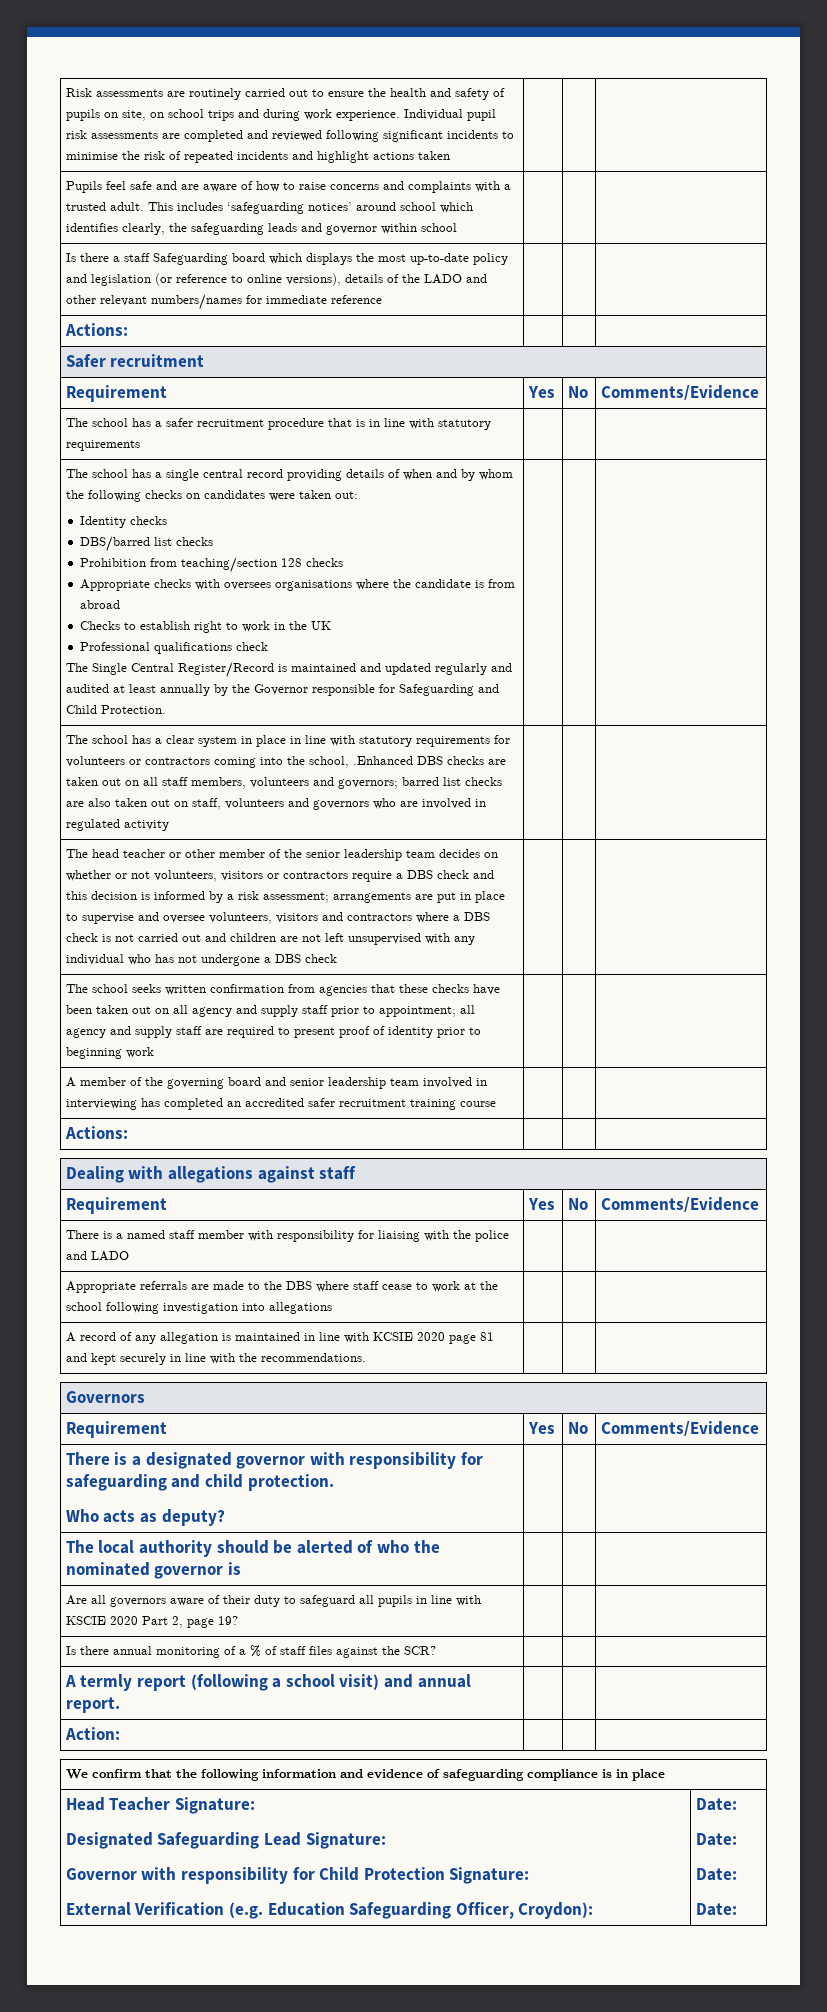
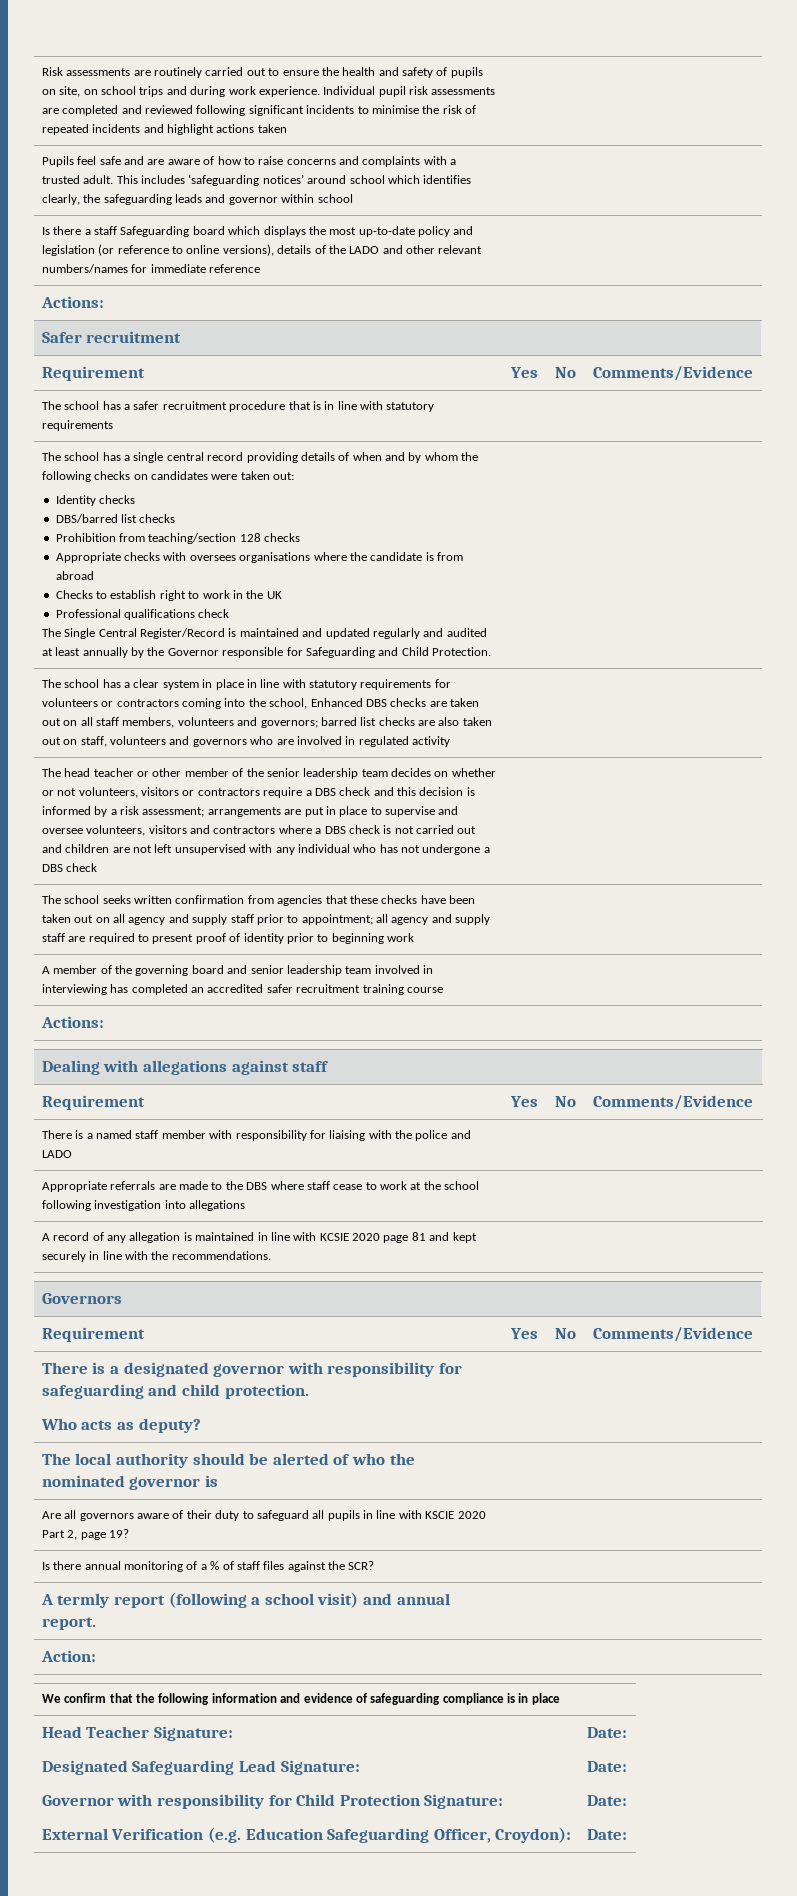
- The school has a clear system in place in line with statutory requirements for volunteers or contractors coming into the school, .Enhanced DBS checks are taken out on all staff members, volunteers and governors; barred list checks are also taken out on staff, volunteers and governors who are involved in regulated activity
+ The school has a clear system in place in line with statutory requirements for volunteers or contractors coming into the school, Enhanced DBS checks are taken out on all staff members, volunteers and governors; barred list checks are also taken out on staff, volunteers and governors who are involved in regulated activity

